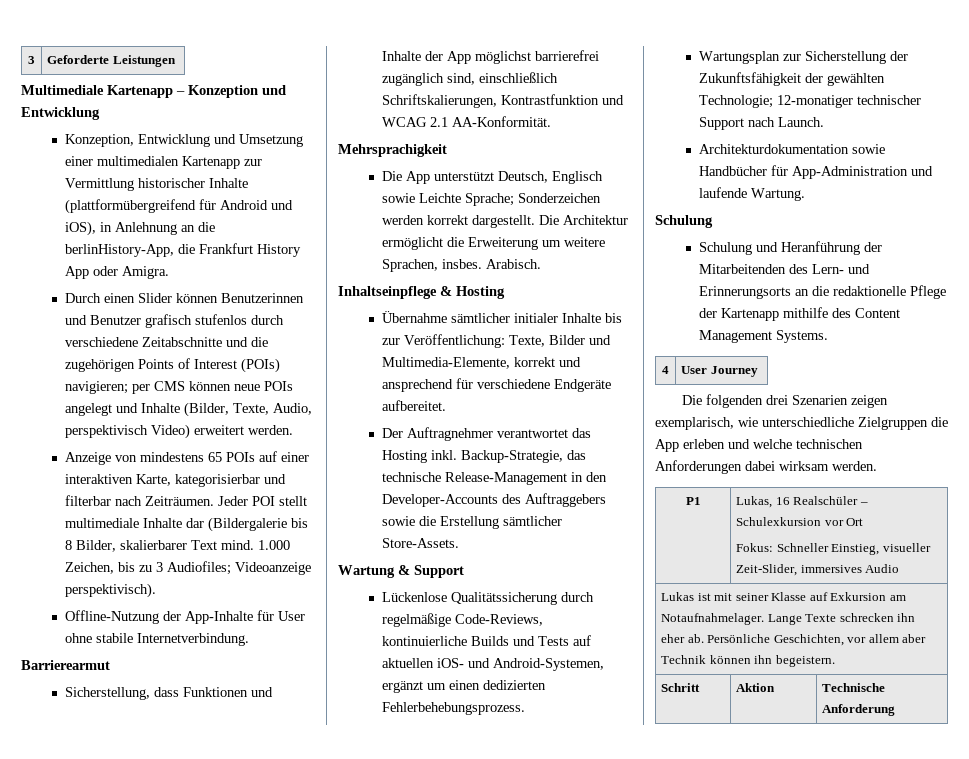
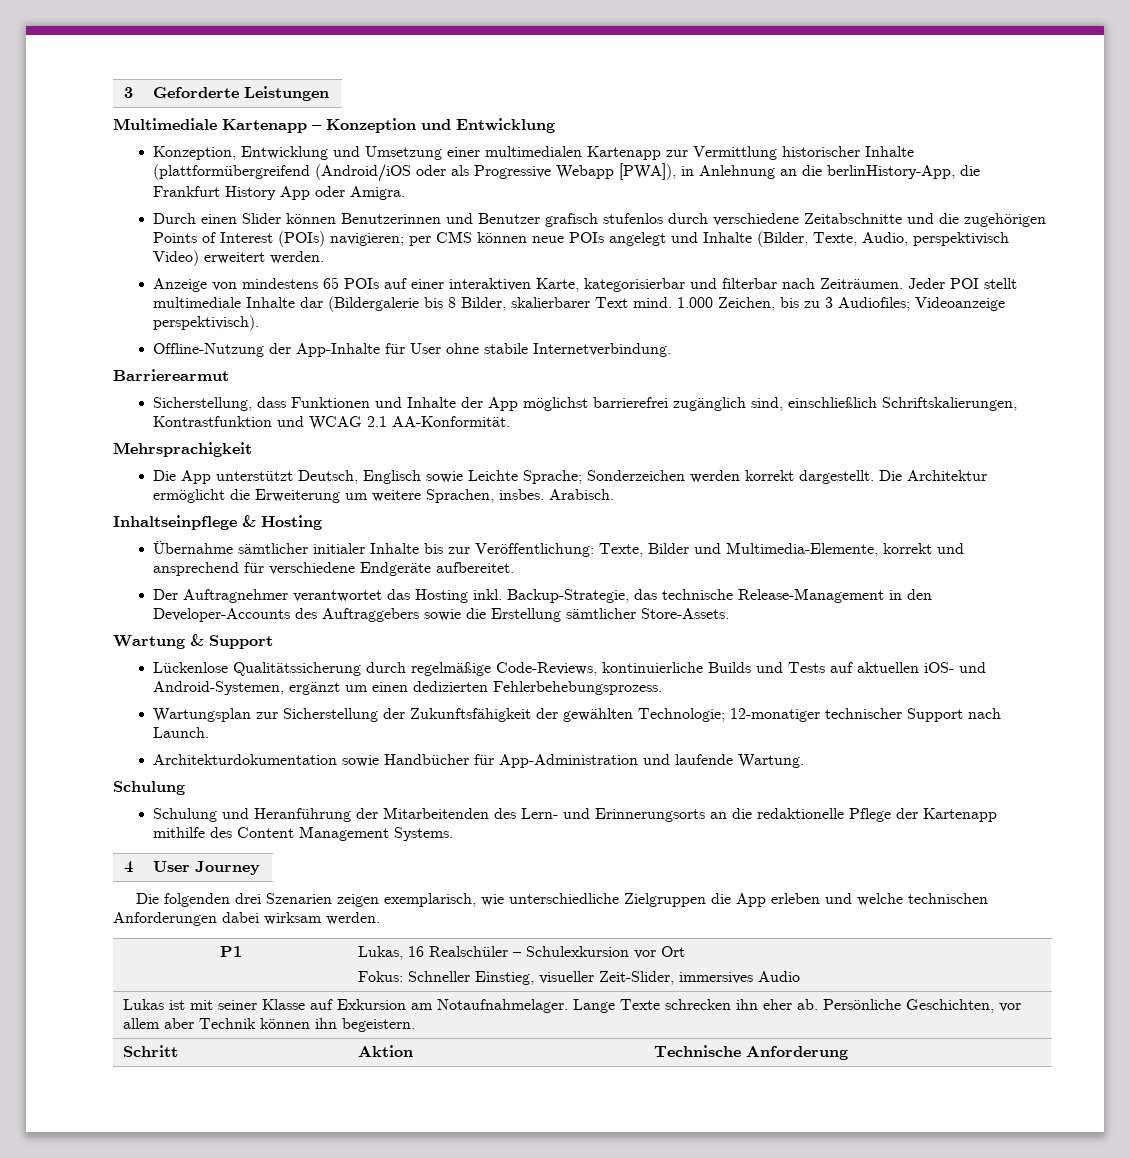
- Konzeption, Entwicklung und Umsetzung einer multimedialen Kartenapp zur Vermittlung historischer Inhalte (plattformübergreifend für Android und iOS), in Anlehnung an die berlinHistory-App, die Frankfurt History App oder Amigra.
+ Konzeption, Entwicklung und Umsetzung einer multimedialen Kartenapp zur Vermittlung historischer Inhalte (plattformübergreifend (Android/iOS oder als Progressive Webapp [PWA]), in Anlehnung an die berlinHistory-App, die Frankfurt History App oder Amigra.

